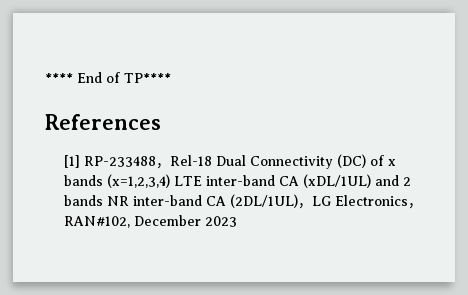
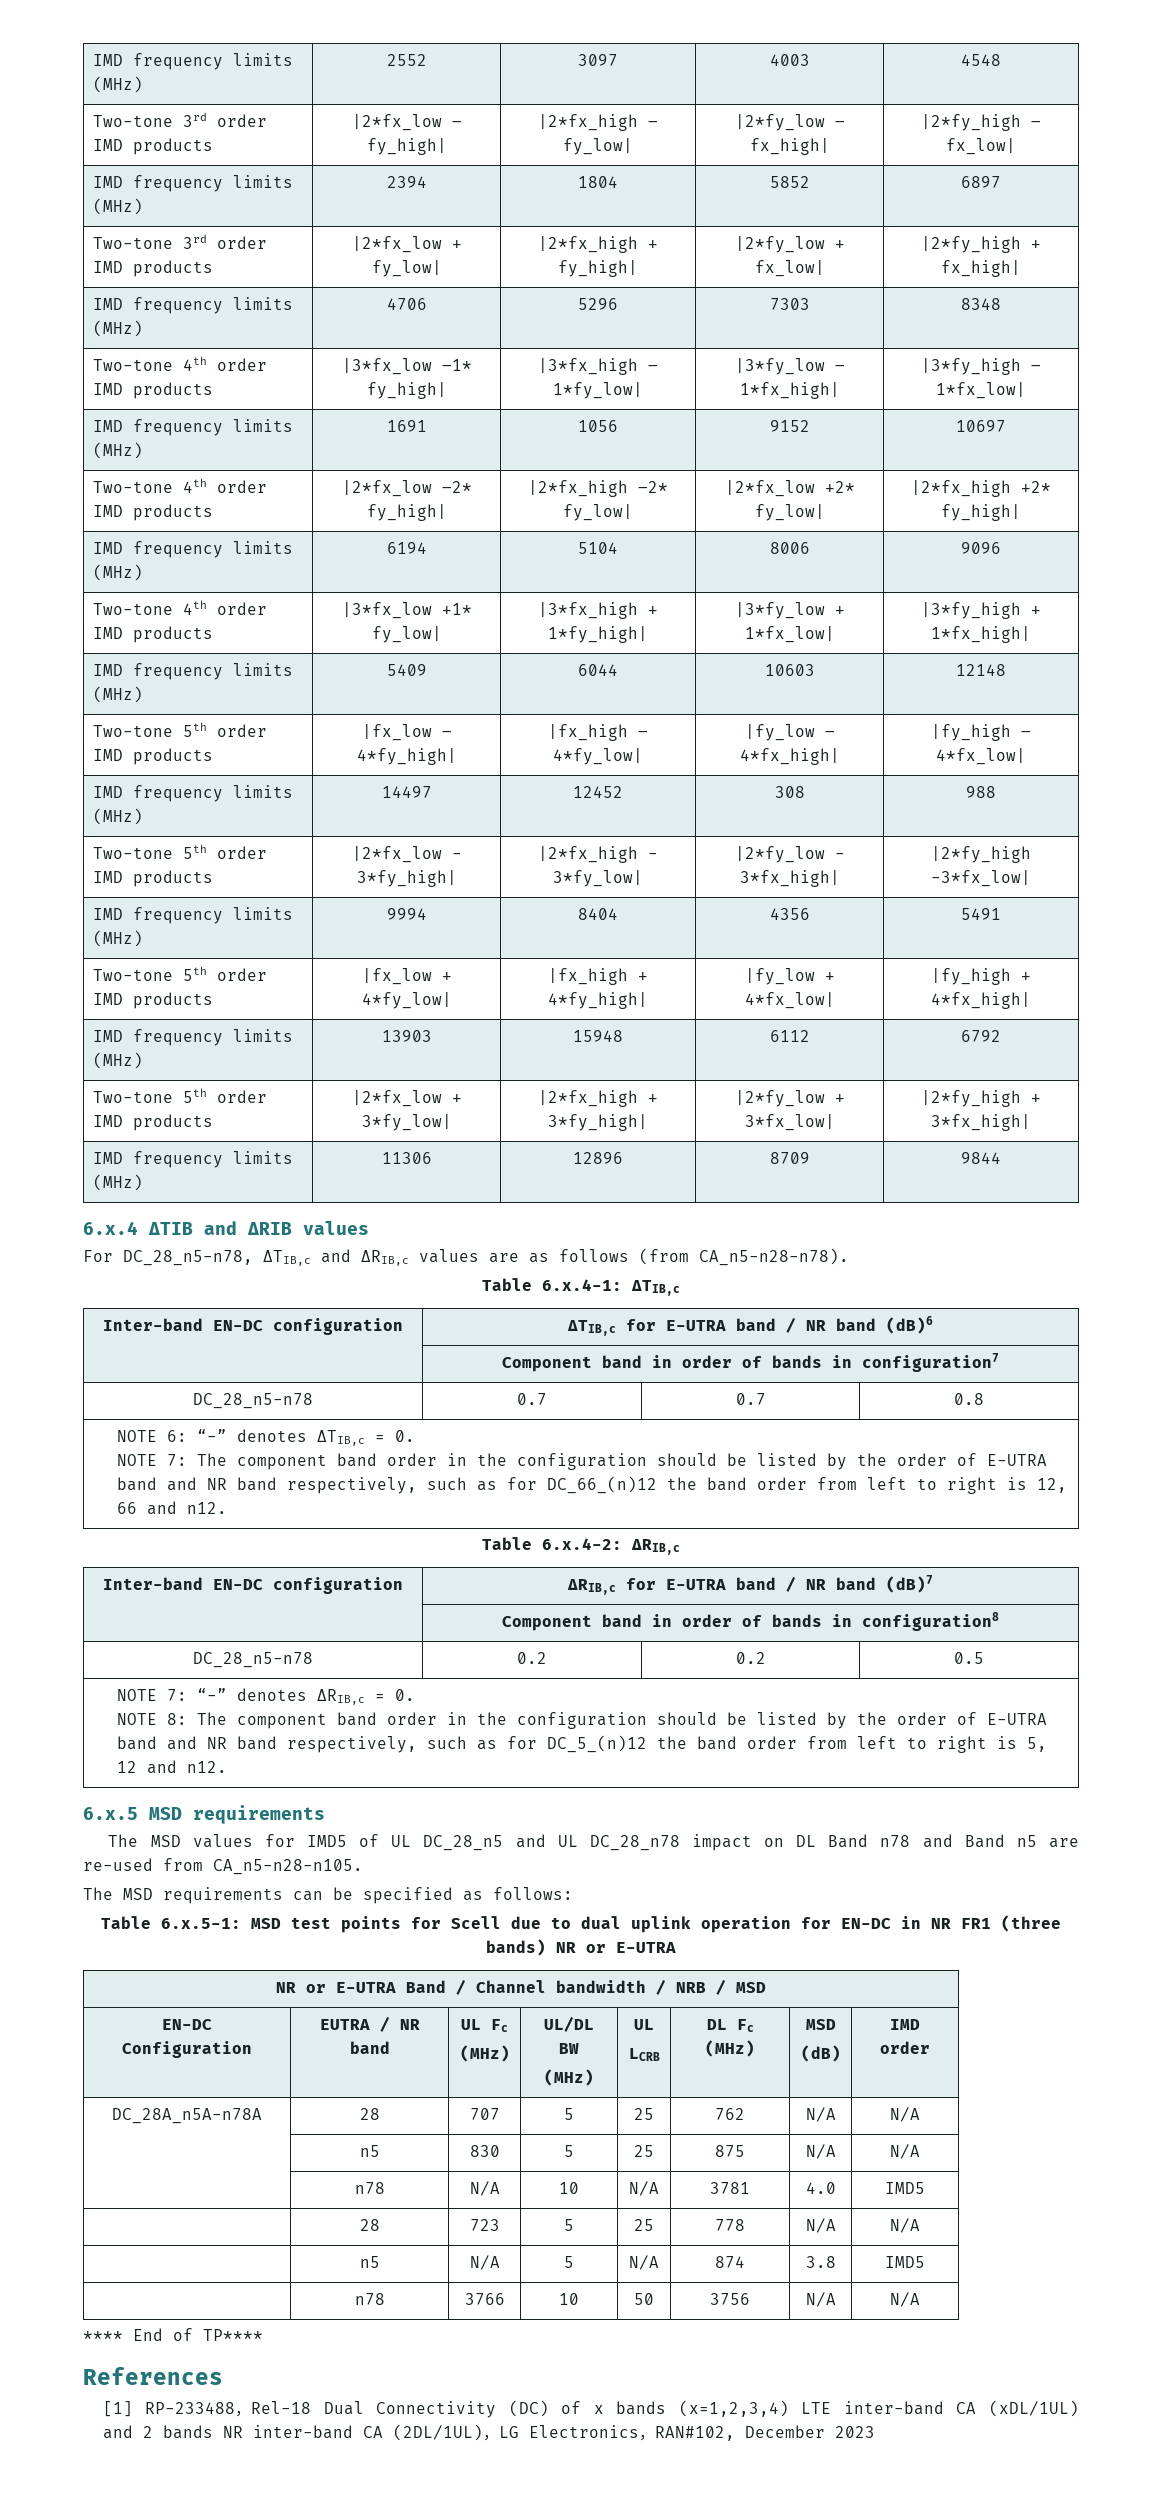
+ IMD frequency limits (MHz) | 2552 | 3097 | 4003 | 4548
+ Two-tone 3rd order IMD products | |2*fx_low – fy_high| | |2*fx_high – fy_low| | |2*fy_low – fx_high| | |2*fy_high – fx_low|
+ IMD frequency limits (MHz) | 2394 | 1804 | 5852 | 6897
+ Two-tone 3rd order IMD products | |2*fx_low + fy_low| | |2*fx_high + fy_high| | |2*fy_low + fx_low| | |2*fy_high + fx_high|
+ IMD frequency limits (MHz) | 4706 | 5296 | 7303 | 8348
+ Two-tone 4th order IMD products | |3*fx_low –1* fy_high| | |3*fx_high – 1*fy_low| | |3*fy_low – 1*fx_high| | |3*fy_high – 1*fx_low|
+ IMD frequency limits (MHz) | 1691 | 1056 | 9152 | 10697
+ Two-tone 4th order IMD products | |2*fx_low –2* fy_high| | |2*fx_high –2* fy_low| | |2*fx_low +2* fy_low| | |2*fx_high +2* fy_high|
+ IMD frequency limits (MHz) | 6194 | 5104 | 8006 | 9096
+ Two-tone 4th order IMD products | |3*fx_low +1* fy_low| | |3*fx_high + 1*fy_high| | |3*fy_low + 1*fx_low| | |3*fy_high + 1*fx_high|
+ IMD frequency limits (MHz) | 5409 | 6044 | 10603 | 12148
+ Two-tone 5th order IMD products | |fx_low – 4*fy_high| | |fx_high – 4*fy_low| | |fy_low – 4*fx_high| | |fy_high – 4*fx_low|
+ IMD frequency limits (MHz) | 14497 | 12452 | 308 | 988
+ Two-tone 5th order IMD products | |2*fx_low - 3*fy_high| | |2*fx_high - 3*fy_low| | |2*fy_low - 3*fx_high| | |2*fy_high -3*fx_low|
+ IMD frequency limits (MHz) | 9994 | 8404 | 4356 | 5491
+ Two-tone 5th order IMD products | |fx_low + 4*fy_low| | |fx_high + 4*fy_high| | |fy_low + 4*fx_low| | |fy_high + 4*fx_high|
+ IMD frequency limits (MHz) | 13903 | 15948 | 6112 | 6792
+ Two-tone 5th order IMD products | |2*fx_low + 3*fy_low| | |2*fx_high + 3*fy_high| | |2*fy_low + 3*fx_low| | |2*fy_high + 3*fx_high|
+ IMD frequency limits (MHz) | 11306 | 12896 | 8709 | 9844
+ 6.x.4 ∆TIB and ∆RIB values
+ For DC_28_n5-n78, ΔTIB,c and ΔRIB,c values are as follows (from CA_n5-n28-n78).
+ Table 6.x.4-1: ΔTIB,c
+ Inter-band EN-DC configuration | ΔTIB,c for E-UTRA band / NR band (dB)6
+ | Component band in order of bands in configuration7
+ DC_28_n5-n78 | 0.7 | 0.7 | 0.8
+ NOTE 6: “-” denotes ΔTIB,c = 0.
+ NOTE 7: The component band order in the configuration should be listed by the order of E-UTRA band and NR band respectively, such as for DC_66_(n)12 the band order from left to right is 12, 66 and n12.
+ Table 6.x.4-2: ΔRIB,c
+ Inter-band EN-DC configuration | ΔRIB,c for E-UTRA band / NR band (dB)7
+ | Component band in order of bands in configuration8
+ DC_28_n5-n78 | 0.2 | 0.2 | 0.5
+ NOTE 7: “-” denotes ΔRIB,c = 0.
+ NOTE 8: The component band order in the configuration should be listed by the order of E-UTRA band and NR band respectively, such as for DC_5_(n)12 the band order from left to right is 5, 12 and n12.
+ 6.x.5 MSD requirements
+ The MSD values for IMD5 of UL DC_28_n5 and UL DC_28_n78 impact on DL Band n78 and Band n5 are re-used from CA_n5-n28-n105.
+ The MSD requirements can be specified as follows:
+ Table 6.x.5-1: MSD test points for Scell due to dual uplink operation for EN-DC in NR FR1 (three bands) NR or E-UTRA
+ NR or E-UTRA Band / Channel bandwidth / NRB / MSD
+ EN-DC Configuration | EUTRA / NR band | UL Fc
+ (MHz) | UL/DL BW
+ (MHz) | UL
+ LCRB | DL Fc (MHz) | MSD
+ (dB) | IMD order
+ DC_28A_n5A-n78A | 28 | 707 | 5 | 25 | 762 | N/A | N/A
+ | n5 | 830 | 5 | 25 | 875 | N/A | N/A
+ | n78 | N/A | 10 | N/A | 3781 | 4.0 | IMD5
+ | 28 | 723 | 5 | 25 | 778 | N/A | N/A
+ | n5 | N/A | 5 | N/A | 874 | 3.8 | IMD5
+ | n78 | 3766 | 10 | 50 | 3756 | N/A | N/A

